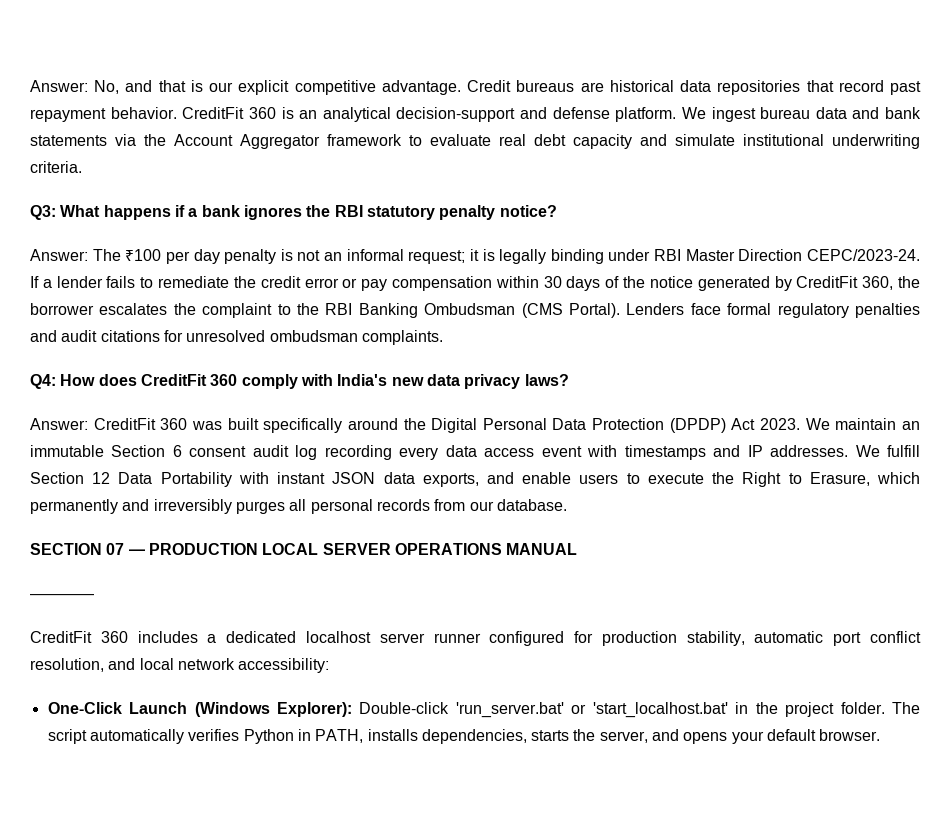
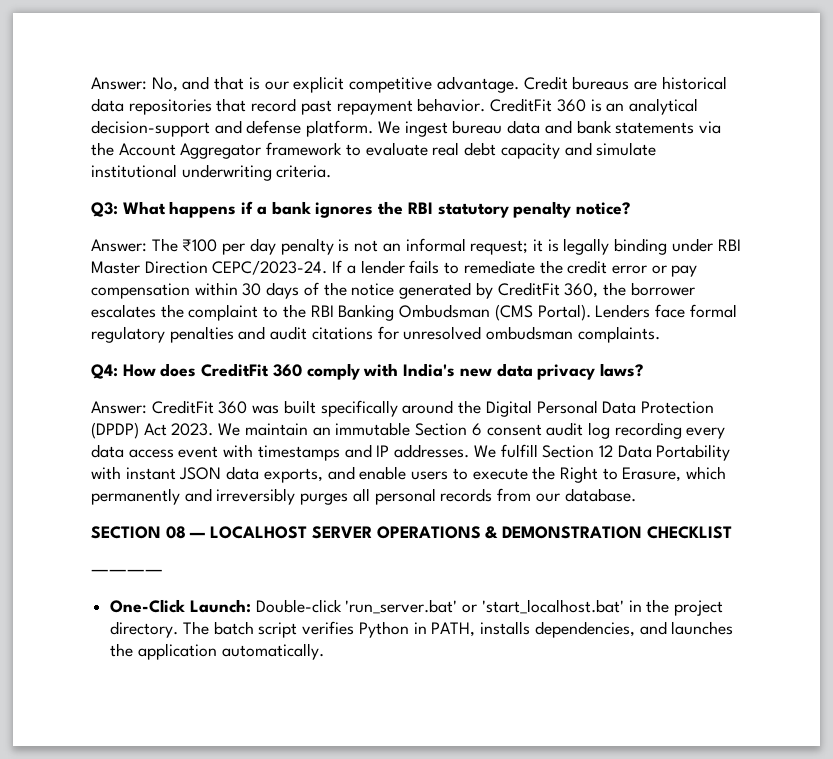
- SECTION 07 — PRODUCTION LOCAL SERVER OPERATIONS MANUAL
+ SECTION 08 — LOCALHOST SERVER OPERATIONS & DEMONSTRATION CHECKLIST
  ――――
- CreditFit 360 includes a dedicated localhost server runner configured for production stability, automatic port conflict resolution, and local network accessibility:
- One-Click Launch (Windows Explorer): Double-click 'run_server.bat' or 'start_localhost.bat' in the project folder. The script automatically verifies Python in PATH, installs dependencies, starts the server, and opens your default browser.
+ One-Click Launch: Double-click 'run_server.bat' or 'start_localhost.bat' in the project directory. The batch script verifies Python in PATH, installs dependencies, and launches the application automatically.

